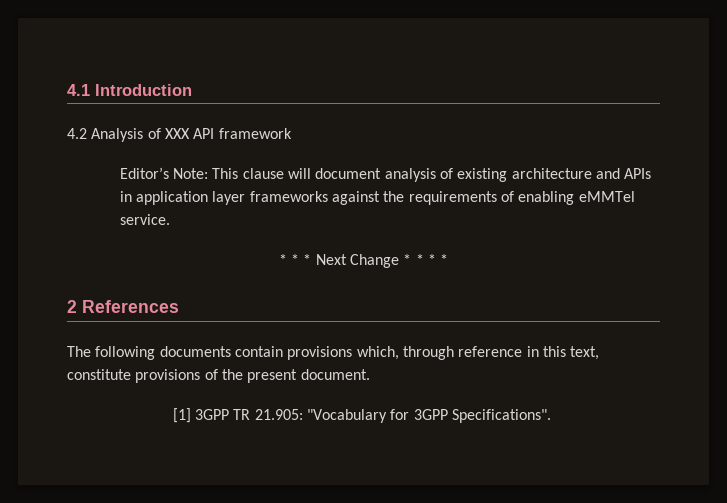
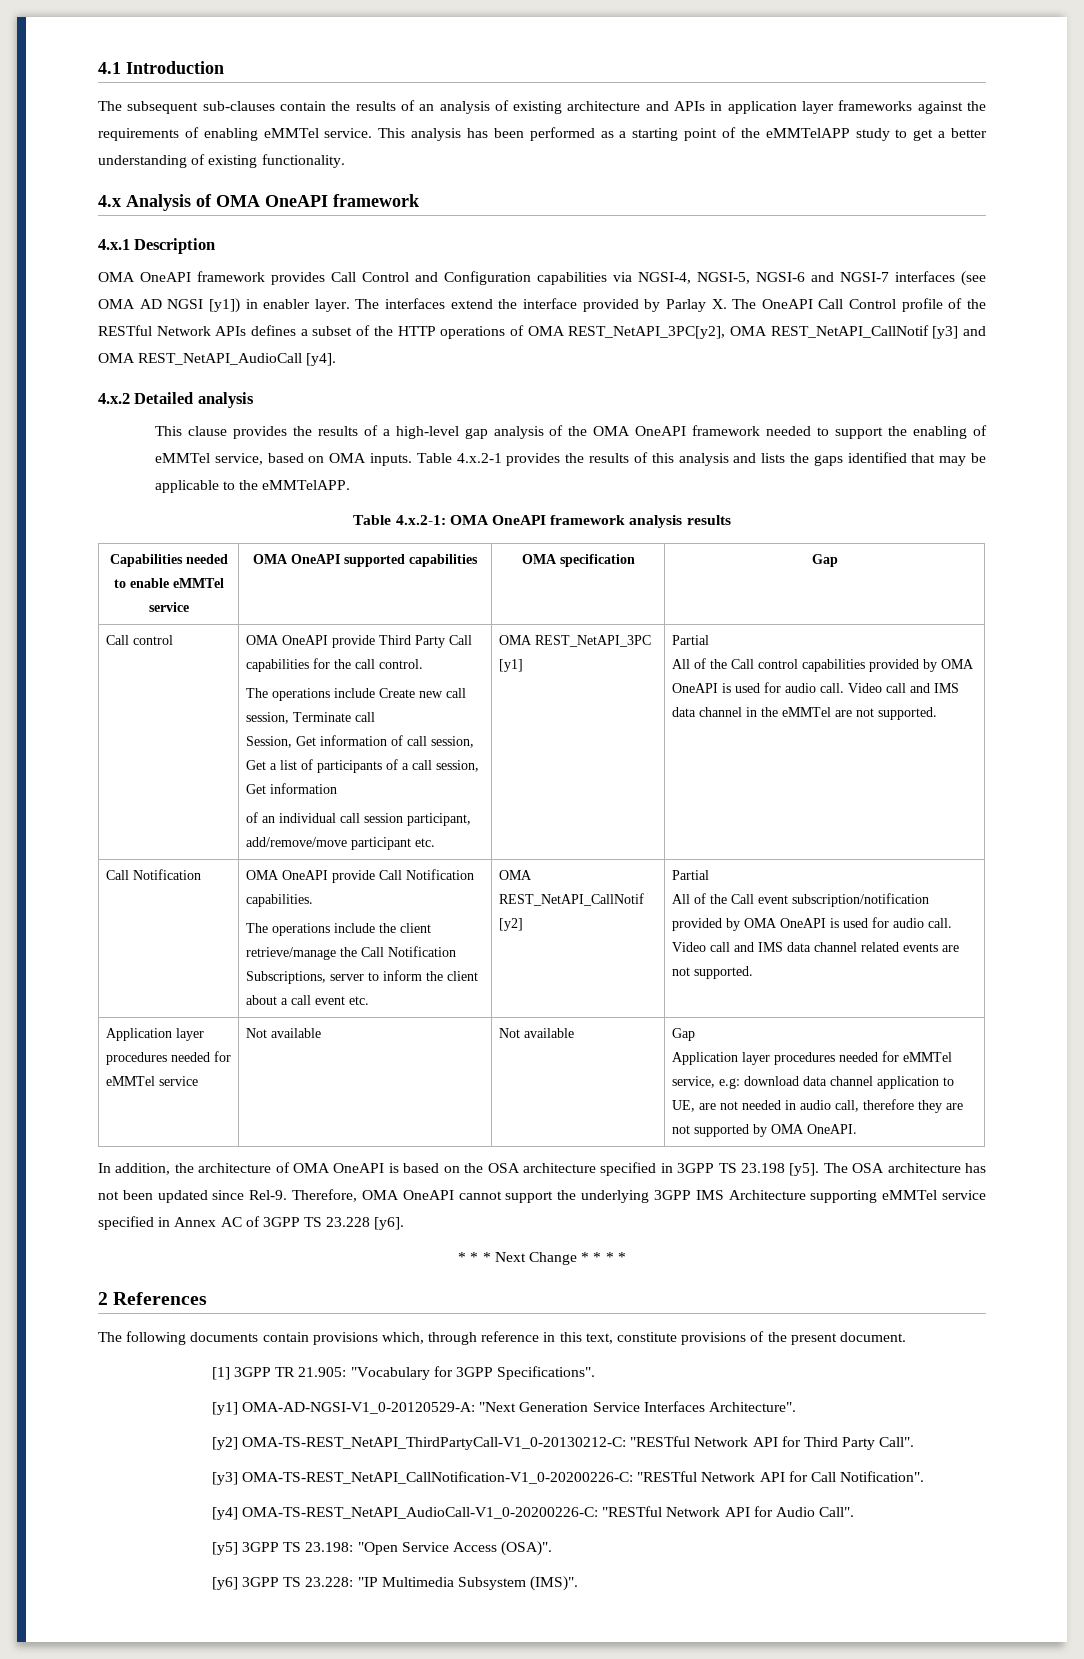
- 4.2 Analysis of XXX API framework
- Editor’s Note: This clause will document analysis of existing architecture and APIs in application layer frameworks against the requirements of enabling eMMTel service.
+ The subsequent sub-clauses contain the results of an analysis of existing architecture and APIs in application layer frameworks against the requirements of enabling eMMTel service. This analysis has been performed as a starting point of the eMMTelAPP study to get a better understanding of existing functionality.
+ 4.x Analysis of OMA OneAPI framework
+ 4.x.1 Description
+ OMA OneAPI framework provides Call Control and Configuration capabilities via NGSI-4, NGSI-5, NGSI-6 and NGSI-7 interfaces (see OMA AD NGSI [y1]) in enabler layer. The interfaces extend the interface provided by Parlay X. The OneAPI Call Control profile of the RESTful Network APIs defines a subset of the HTTP operations of OMA REST_NetAPI_3PC[y2], OMA REST_NetAPI_CallNotif [y3] and OMA REST_NetAPI_AudioCall [y4].
+ 4.x.2 Detailed analysis
+ This clause provides the results of a high-level gap analysis of the OMA OneAPI framework needed to support the enabling of eMMTel service, based on OMA inputs. Table 4.x.2-1 provides the results of this analysis and lists the gaps identified that may be applicable to the eMMTelAPP.
+ Table 4.x.2-1: OMA OneAPI framework analysis results
+ Capabilities needed to enable eMMTel service | OMA OneAPI supported capabilities | OMA specification | Gap
+ Call control | OMA OneAPI provide Third Party Call capabilities for the call control.
+ The operations include Create new call session, Terminate call
+ Session, Get information of call session, Get a list of participants of a call session, Get information
+ of an individual call session participant, add/remove/move participant etc. | OMA REST_NetAPI_3PC [y1] | Partial
+ All of the Call control capabilities provided by OMA OneAPI is used for audio call. Video call and IMS data channel in the eMMTel are not supported.
+ Call Notification | OMA OneAPI provide Call Notification capabilities.
+ The operations include the client retrieve/manage the Call Notification Subscriptions, server to inform the client about a call event etc. | OMA REST_NetAPI_CallNotif [y2] | Partial
+ All of the Call event subscription/notification provided by OMA OneAPI is used for audio call. Video call and IMS data channel related events are not supported.
+ Application layer procedures needed for eMMTel service | Not available | Not available | Gap
+ Application layer procedures needed for eMMTel service, e.g: download data channel application to UE, are not needed in audio call, therefore they are not supported by OMA OneAPI.
+ In addition, the architecture of OMA OneAPI is based on the OSA architecture specified in 3GPP TS 23.198 [y5]. The OSA architecture has not been updated since Rel-9. Therefore, OMA OneAPI cannot support the underlying 3GPP IMS Architecture supporting eMMTel service specified in Annex AC of 3GPP TS 23.228 [y6].
+ [y1] OMA-AD-NGSI-V1_0-20120529-A: "Next Generation Service Interfaces Architecture".
+ [y2] OMA-TS-REST_NetAPI_ThirdPartyCall-V1_0-20130212-C: "RESTful Network API for Third Party Call".
+ [y3] OMA-TS-REST_NetAPI_CallNotification-V1_0-20200226-C: "RESTful Network API for Call Notification".
+ [y4] OMA-TS-REST_NetAPI_AudioCall-V1_0-20200226-C: "RESTful Network API for Audio Call".
+ [y5] 3GPP TS 23.198: "Open Service Access (OSA)".
+ [y6] 3GPP TS 23.228: "IP Multimedia Subsystem (IMS)".

